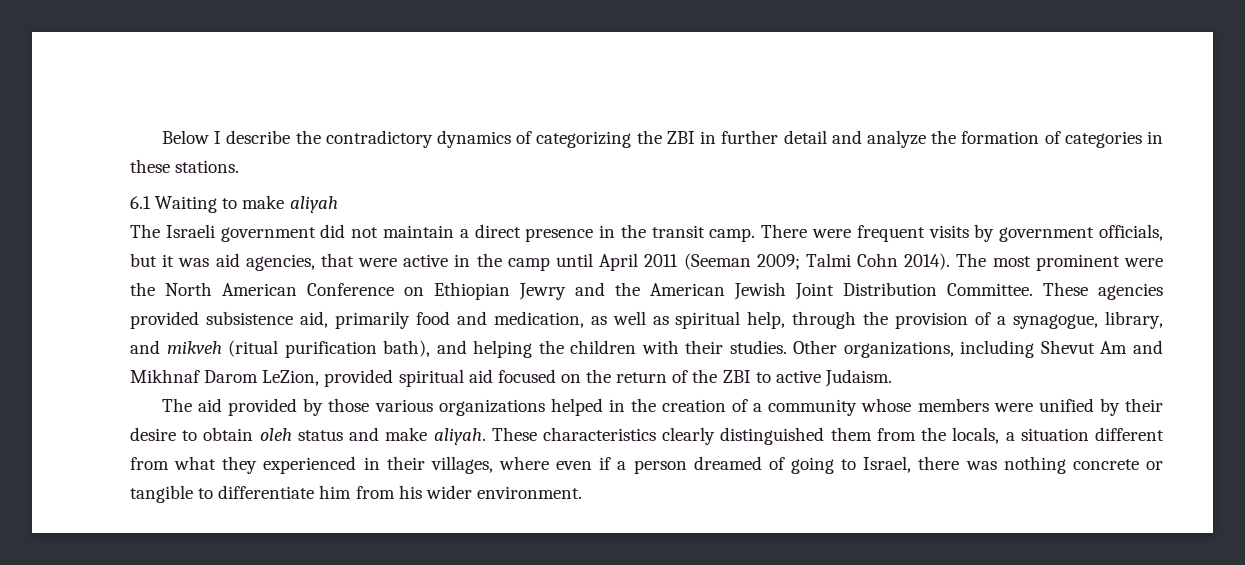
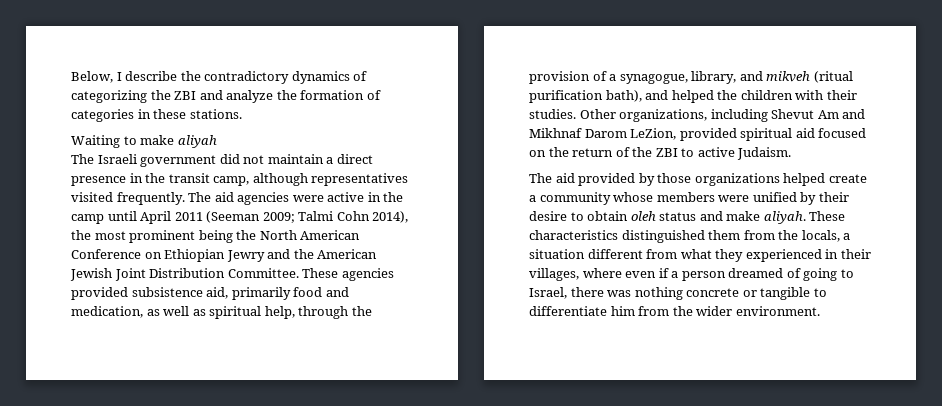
- Below I describe the contradictory dynamics of categorizing the ZBI in further detail and analyze the formation of categories in these stations.
+ Below, I describe the contradictory dynamics of categorizing the ZBI and analyze the formation of categories in these stations.
- 6.1 Waiting to make aliyah
+ Waiting to make aliyah
- The Israeli government did not maintain a direct presence in the transit camp. There were frequent visits by government officials, but it was aid agencies, that were active in the camp until April 2011 (Seeman 2009; Talmi Cohn 2014). The most prominent were the North American Conference on Ethiopian Jewry and the American Jewish Joint Distribution Committee.
+ The Israeli government did not maintain a direct presence in the transit camp, although representatives visited frequently. The aid agencies were active in the camp until April 2011 (Seeman 2009; Talmi Cohn 2014), the most prominent being the North American Conference on Ethiopian Jewry and the American Jewish Joint Distribution Committee.
- These agencies provided subsistence aid, primarily food and medication, as well as spiritual help, through the provision of a synagogue, library, and mikveh (ritual purification bath), and helping the children with their studies.
+ These agencies provided subsistence aid, primarily food and medication, as well as spiritual help, through the provision of a synagogue, library, and mikveh (ritual purification bath), and helped the children with their studies.
- The aid provided by those various organizations helped in the creation of a community whose members were unified by their desire to obtain oleh status and make aliyah.
+ The aid provided by those organizations helped create a community whose members were unified by their desire to obtain oleh status and make aliyah.
- These characteristics clearly distinguished them from the locals, a situation different from what they experienced in their villages, where even if a person dreamed of going to Israel, there was nothing concrete or tangible to differentiate him from his wider environment.
+ These characteristics distinguished them from the locals, a situation different from what they experienced in their villages, where even if a person dreamed of going to Israel, there was nothing concrete or tangible to differentiate him from the wider environment.

